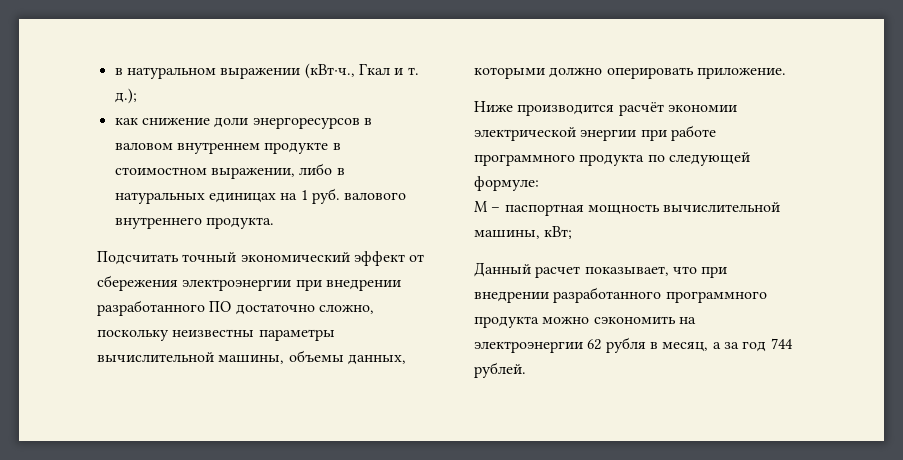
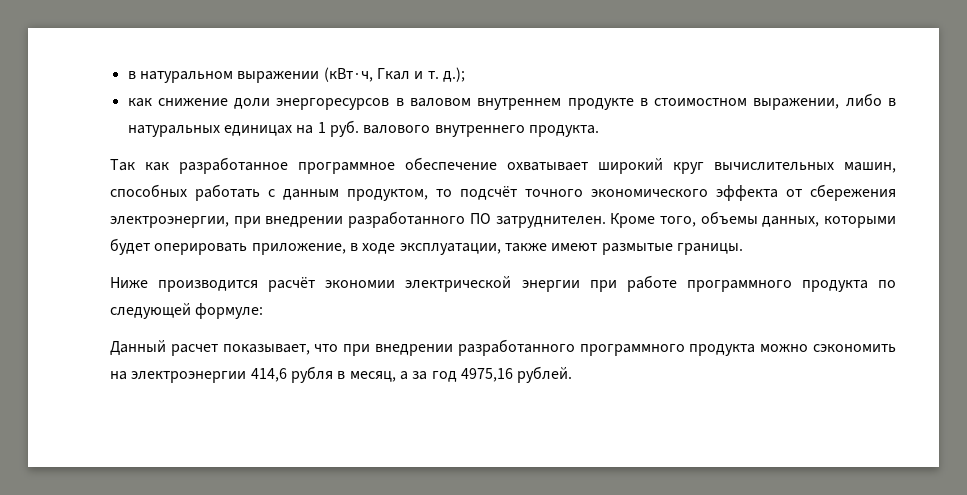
- в натуральном выражении (кВт∙ч., Гкал и т. д.);
+ в натуральном выражении (кВт∙ч, Гкал и т. д.);
- Подсчитать точный экономический эффект от сбережения электроэнергии при внедрении разработанного ПО достаточно сложно, поскольку неизвестны параметры вычислительной машины, объемы данных, которыми должно оперировать приложение.
+ Так как разработанное программное обеспечение охватывает широкий круг вычислительных машин, способных работать с данным продуктом, то подсчёт точного экономического эффекта от сбережения электроэнергии, при внедрении разработанного ПО затруднителен. Кроме того, объемы данных, которыми будет оперировать приложение, в ходе эксплуатации, также имеют размытые границы.
- М – паспортная мощность вычислительной машины, кВт;
- Данный расчет показывает, что при внедрении разработанного программного продукта можно сэкономить на электроэнергии 62 рубля в месяц, а за год 744 рублей.
+ Данный расчет показывает, что при внедрении разработанного программного продукта можно сэкономить на электроэнергии 414,6 рубля в месяц, а за год 4975,16 рублей.

